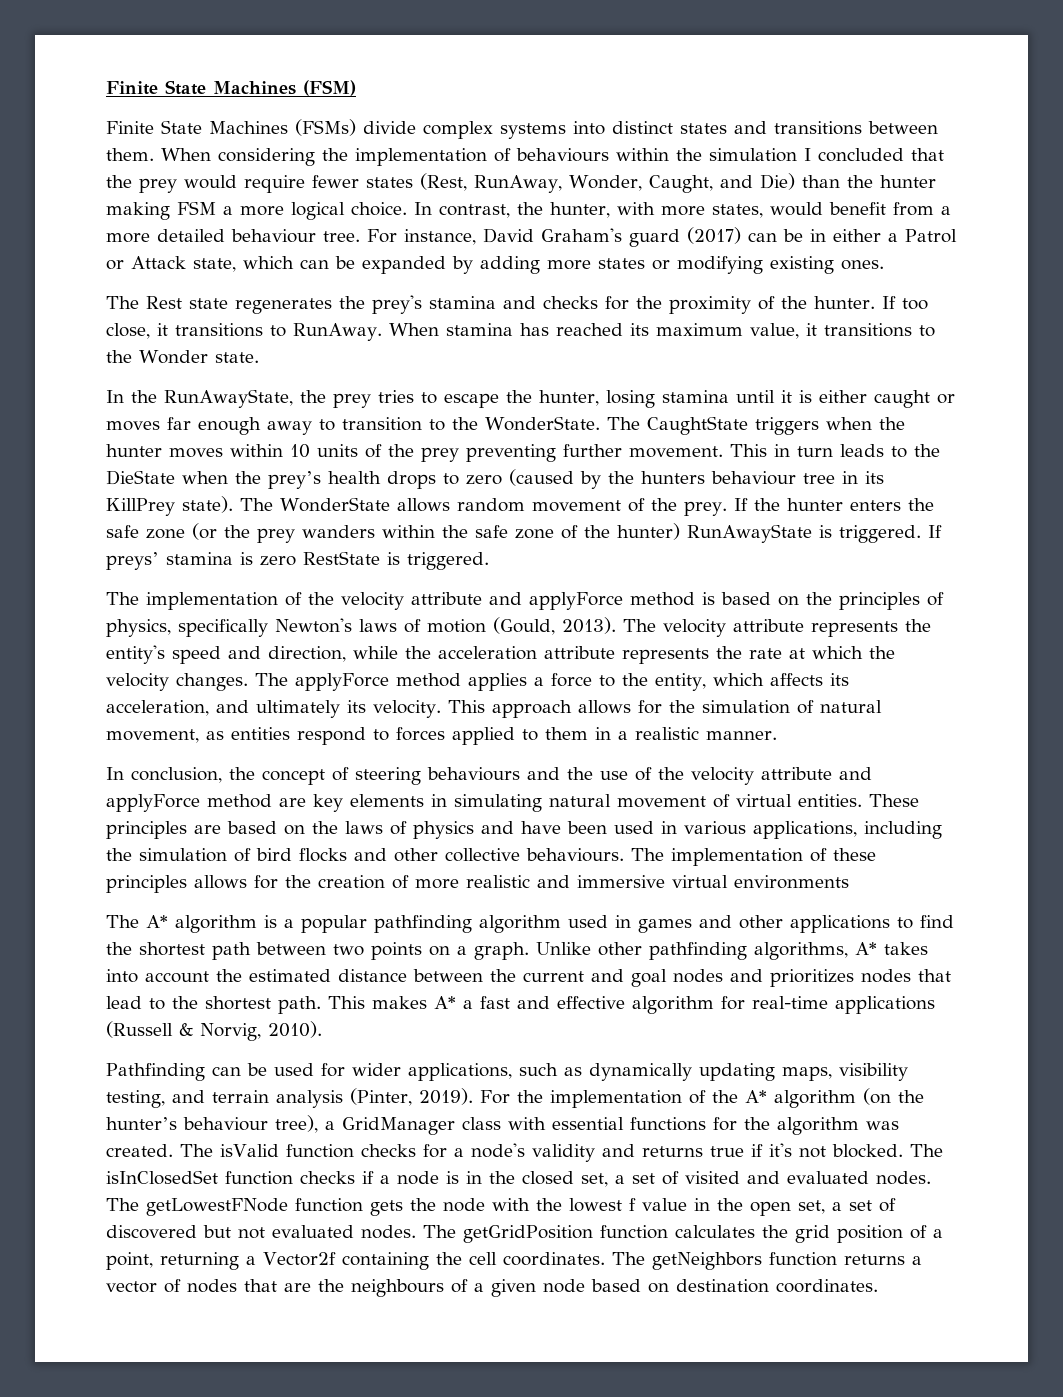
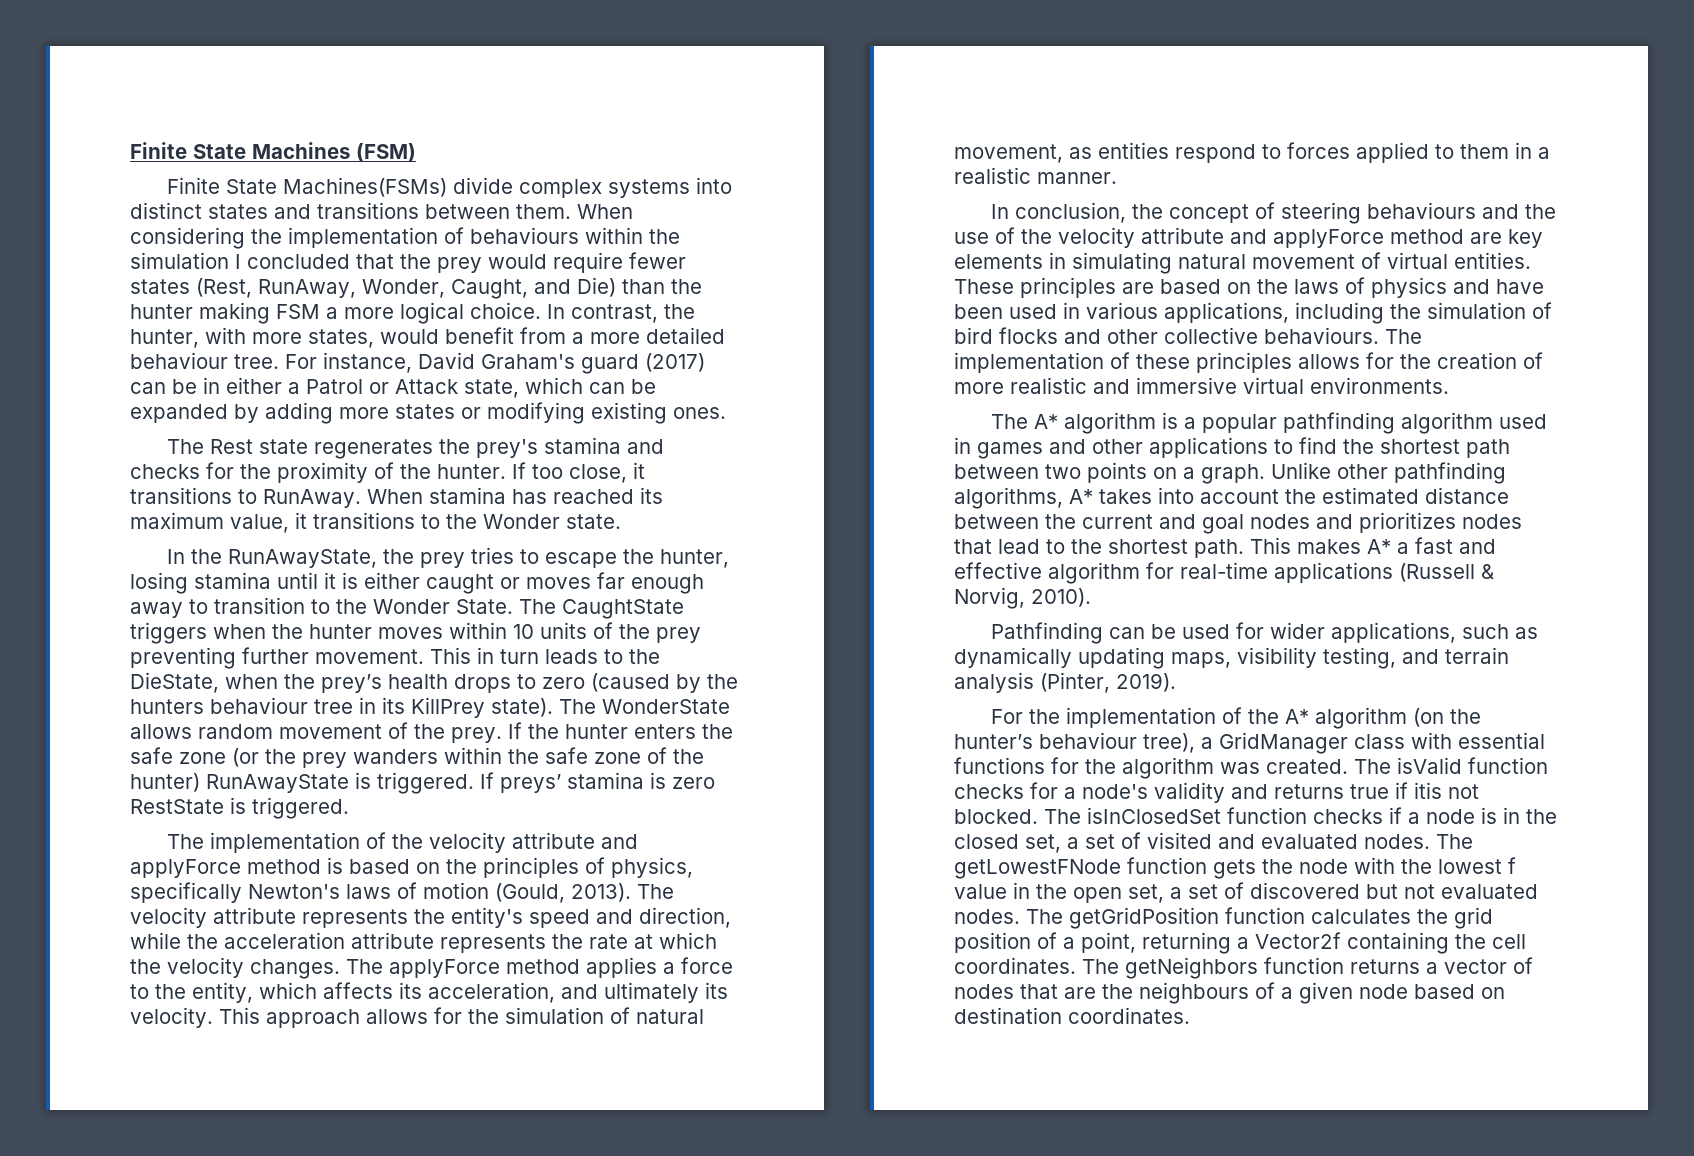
- Finite State Machines (FSMs) divide complex systems into distinct states and transitions between them.
+ Finite State Machines(FSMs) divide complex systems into distinct states and transitions between them.
- In the RunAwayState, the prey tries to escape the hunter, losing stamina until it is either caught or moves far enough away to transition to the WonderState.
+ In the RunAwayState, the prey tries to escape the hunter, losing stamina until it is either caught or moves far enough away to transition to the Wonder State.
- This in turn leads to the DieState when the prey’s health drops to zero (caused by the hunters behaviour tree in its KillPrey state).
+ This in turn leads to the DieState, when the prey’s health drops to zero (caused by the hunters behaviour tree in its KillPrey state).
- The implementation of these principles allows for the creation of more realistic and immersive virtual environments
+ The implementation of these principles allows for the creation of more realistic and immersive virtual environments.
- Pathfinding can be used for wider applications, such as dynamically updating maps, visibility testing, and terrain analysis (Pinter, 2019). For the implementation of the A* algorithm (on the hunter’s behaviour tree), a GridManager class with essential functions for the algorithm was created.
+ Pathfinding can be used for wider applications, such as dynamically updating maps, visibility testing, and terrain analysis (Pinter, 2019).
+ For the implementation of the A* algorithm (on the hunter’s behaviour tree), a GridManager class with essential functions for the algorithm was created.
- The isValid function checks for a node's validity and returns true if it's not blocked.
+ The isValid function checks for a node's validity and returns true if itis not blocked.

